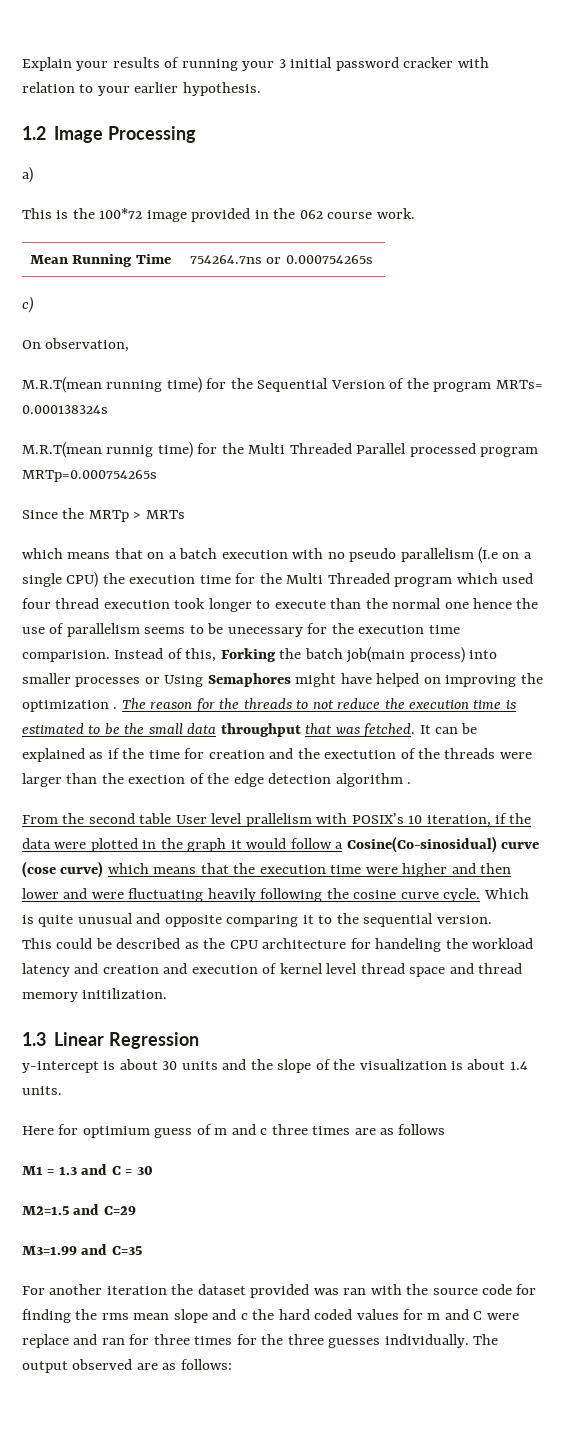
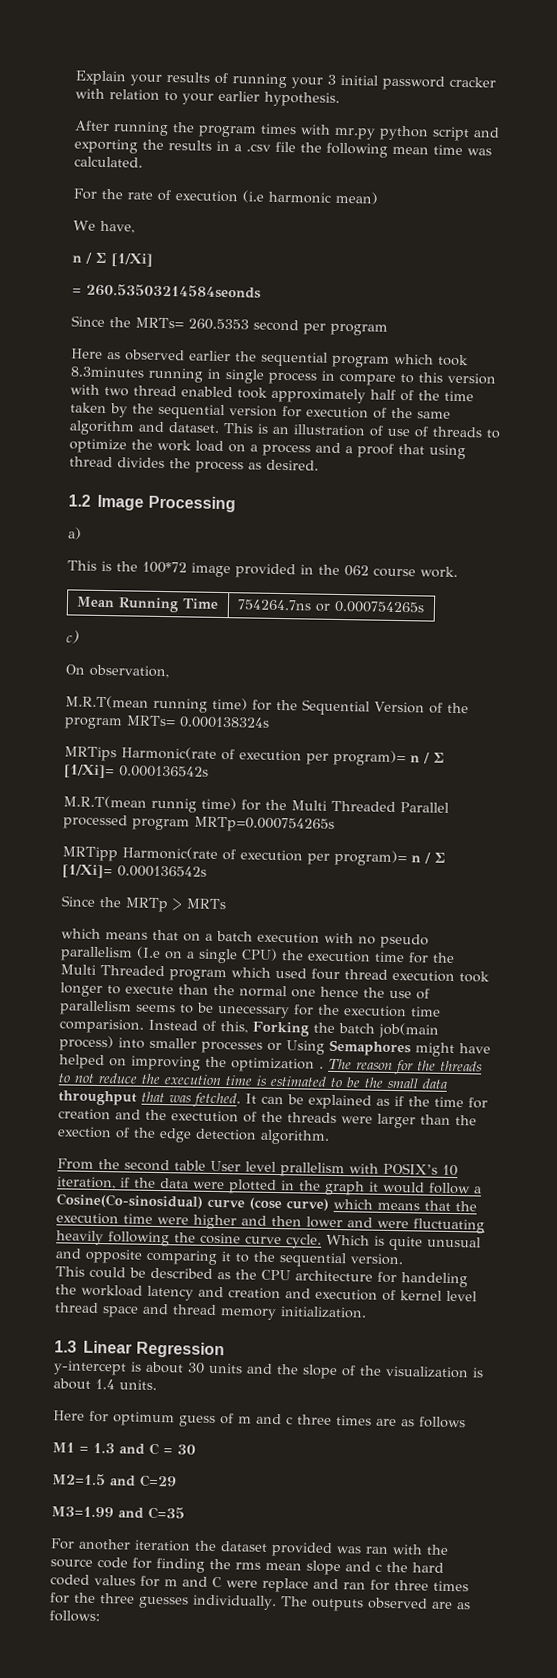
+ After running the program times with mr.py python script and exporting the results in a .csv file the following mean time was calculated.
+ For the rate of execution (i.e harmonic mean)
+ We have,
+ n / ∑ [1/Xi]
+ = 260.53503214584seonds
+ Since the MRTs= 260.5353 second per program
+ Here as observed earlier the sequential program which took 8.3minutes running in single process in compare to this version with two thread enabled took approximately half of the time taken by the sequential version for execution of the same algorithm and dataset. This is an illustration of use of threads to optimize the work load on a process and a proof that using thread divides the process as desired.
+ MRTips Harmonic(rate of execution per program)= n / ∑ [1/Xi]= 0.000136542s
+ MRTipp Harmonic(rate of execution per program)= n / ∑ [1/Xi]= 0.000136542s
- It can be explained as if the time for creation and the exectution of the threads were larger than the exection of the edge detection algorithm .
+ It can be explained as if the time for creation and the exectution of the threads were larger than the exection of the edge detection algorithm.
- This could be described as the CPU architecture for handeling the workload latency and creation and execution of kernel level thread space and thread memory initilization.
+ This could be described as the CPU architecture for handeling the workload latency and creation and execution of kernel level thread space and thread memory initialization.
- Here for optimium guess of m and c three times are as follows
+ Here for optimum guess of m and c three times are as follows
- The output observed are as follows:
+ The outputs observed are as follows:

